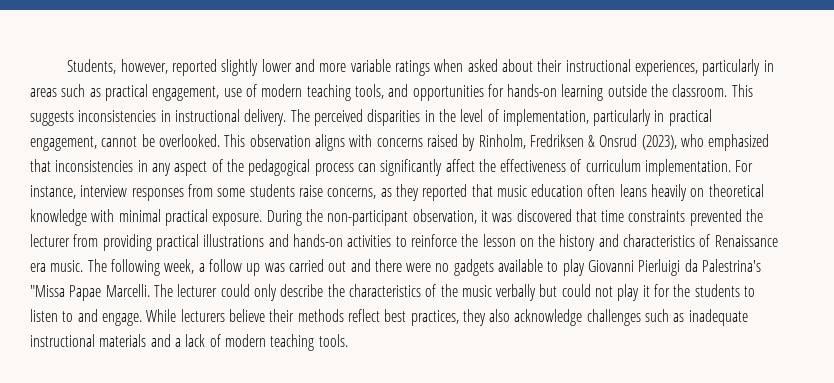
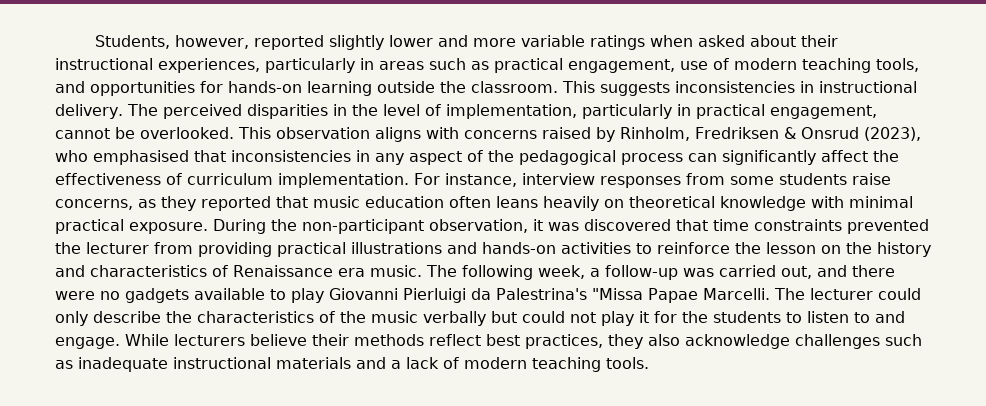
- This observation aligns with concerns raised by Rinholm, Fredriksen & Onsrud (2023), who emphasized that inconsistencies in any aspect of the pedagogical process can significantly affect the effectiveness of curriculum implementation.
+ This observation aligns with concerns raised by Rinholm, Fredriksen & Onsrud (2023), who emphasised that inconsistencies in any aspect of the pedagogical process can significantly affect the effectiveness of curriculum implementation.
- The following week, a follow up was carried out and there were no gadgets available to play Giovanni Pierluigi da Palestrina's "Missa Papae Marcelli.
+ The following week, a follow-up was carried out, and there were no gadgets available to play Giovanni Pierluigi da Palestrina's "Missa Papae Marcelli.

